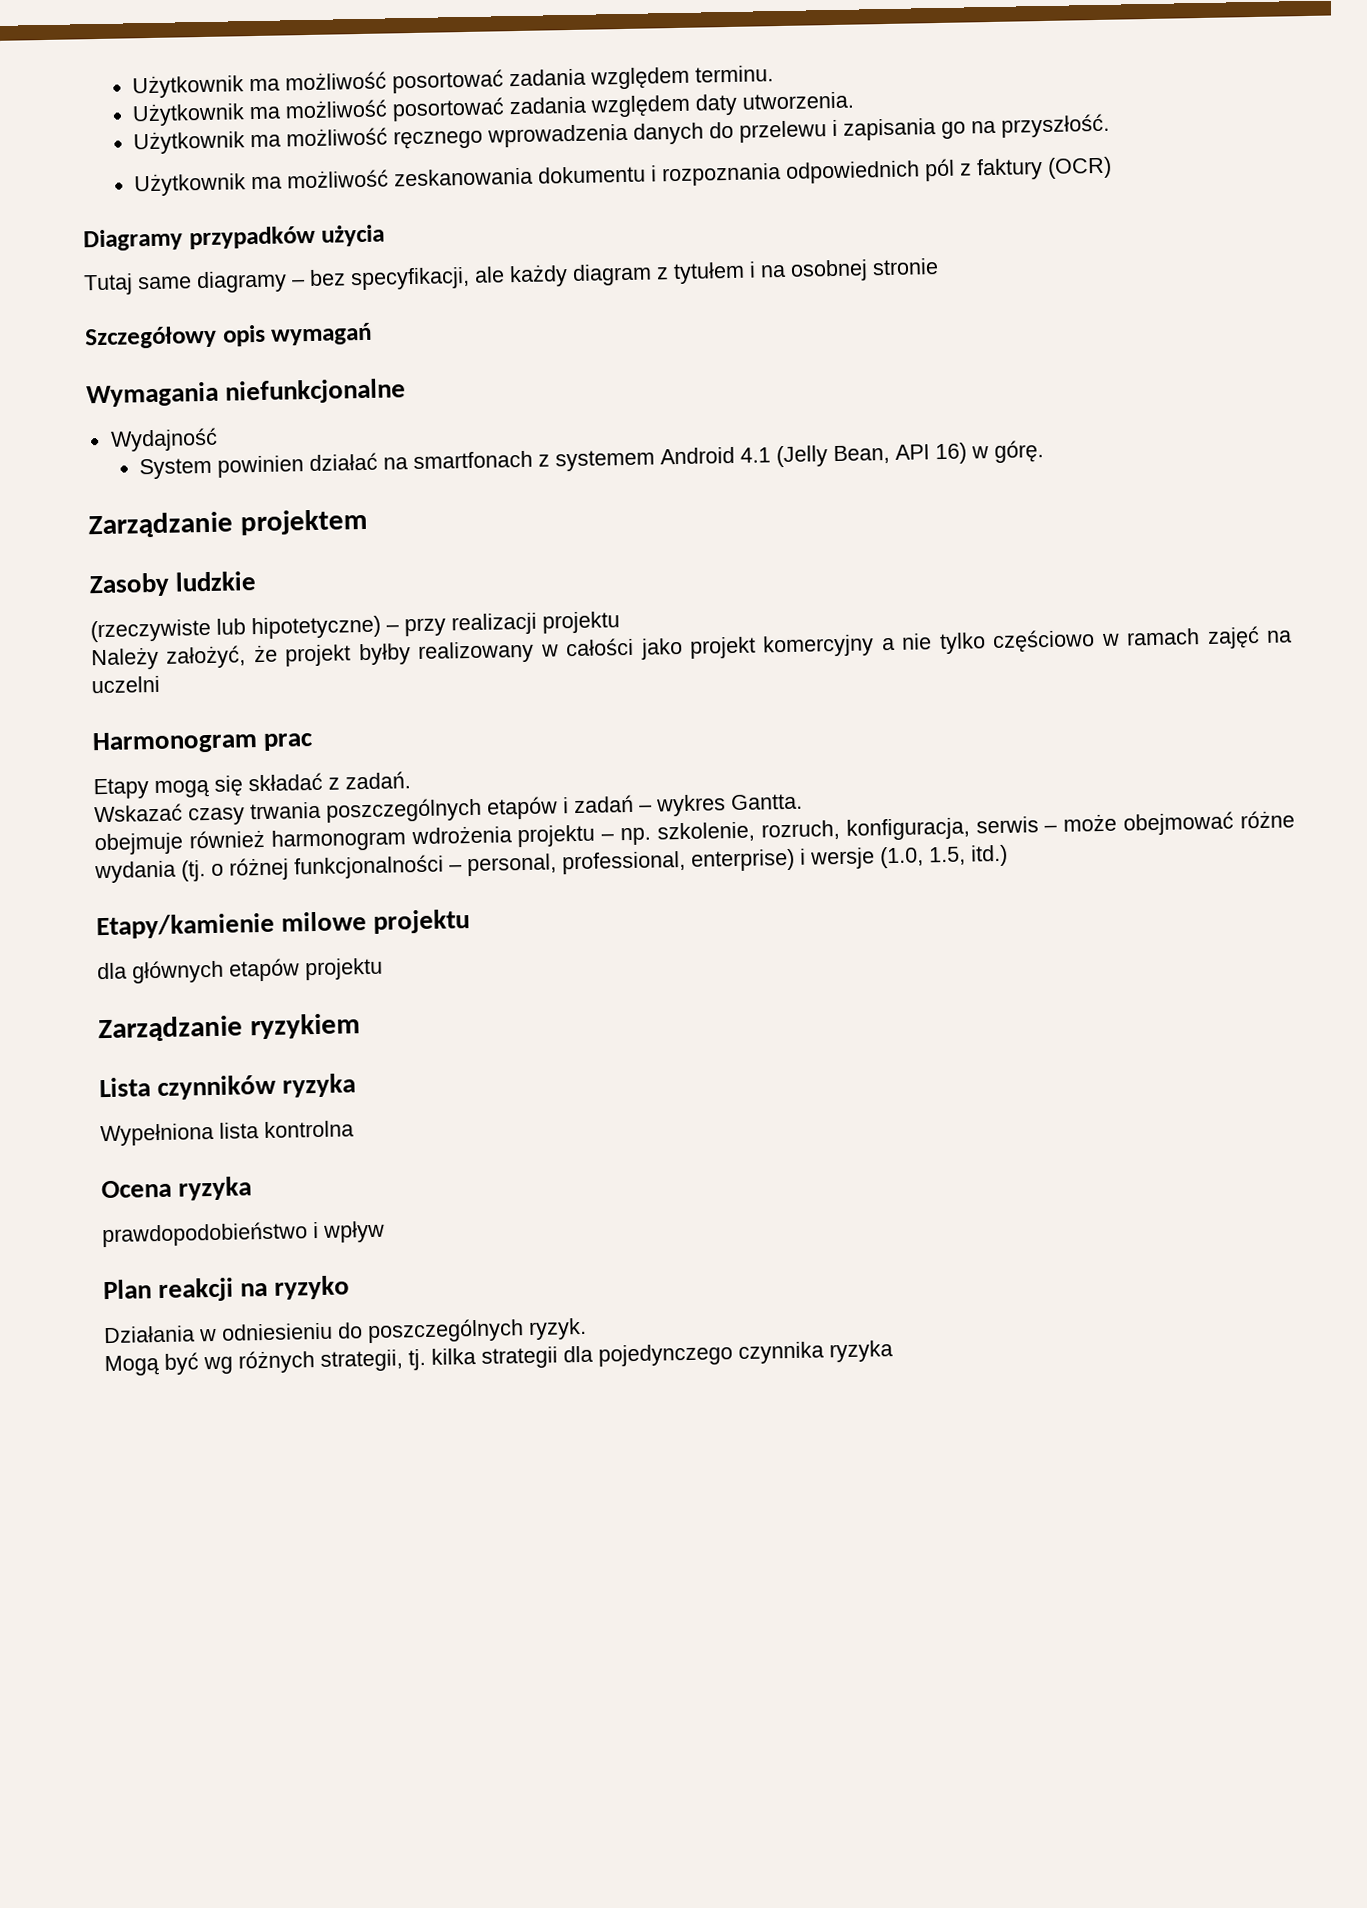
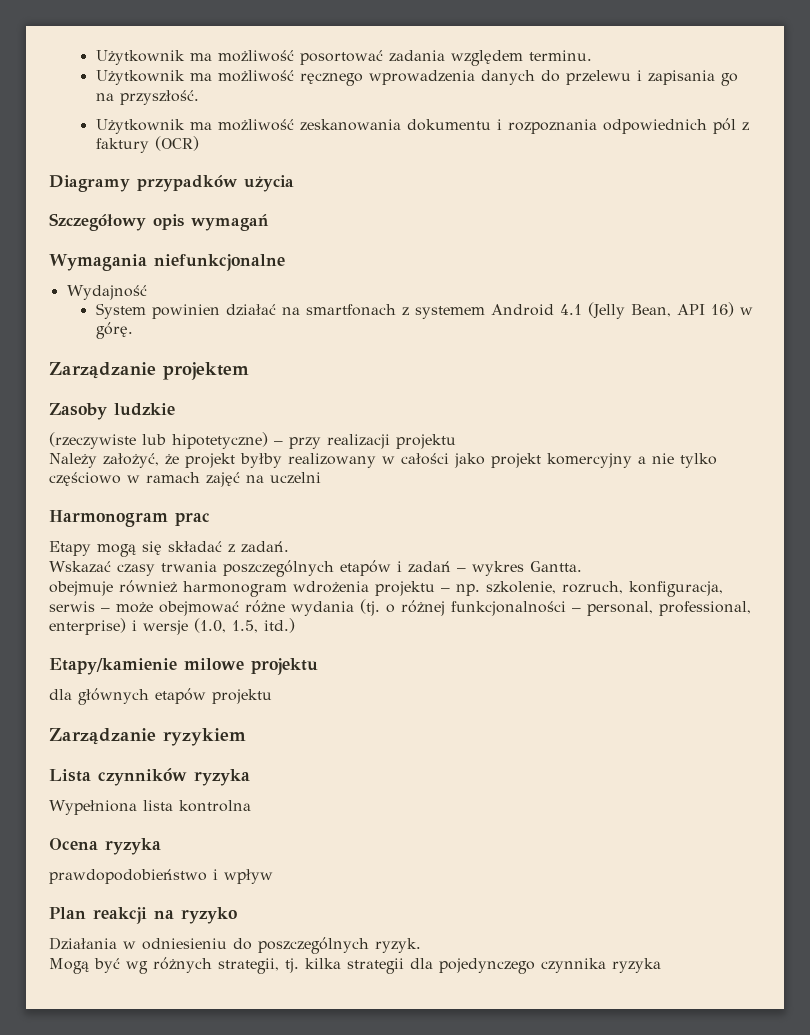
- Użytkownik ma możliwość posortować zadania względem daty utworzenia.
- Tutaj same diagramy – bez specyfikacji, ale każdy diagram z tytułem i na osobnej stronie

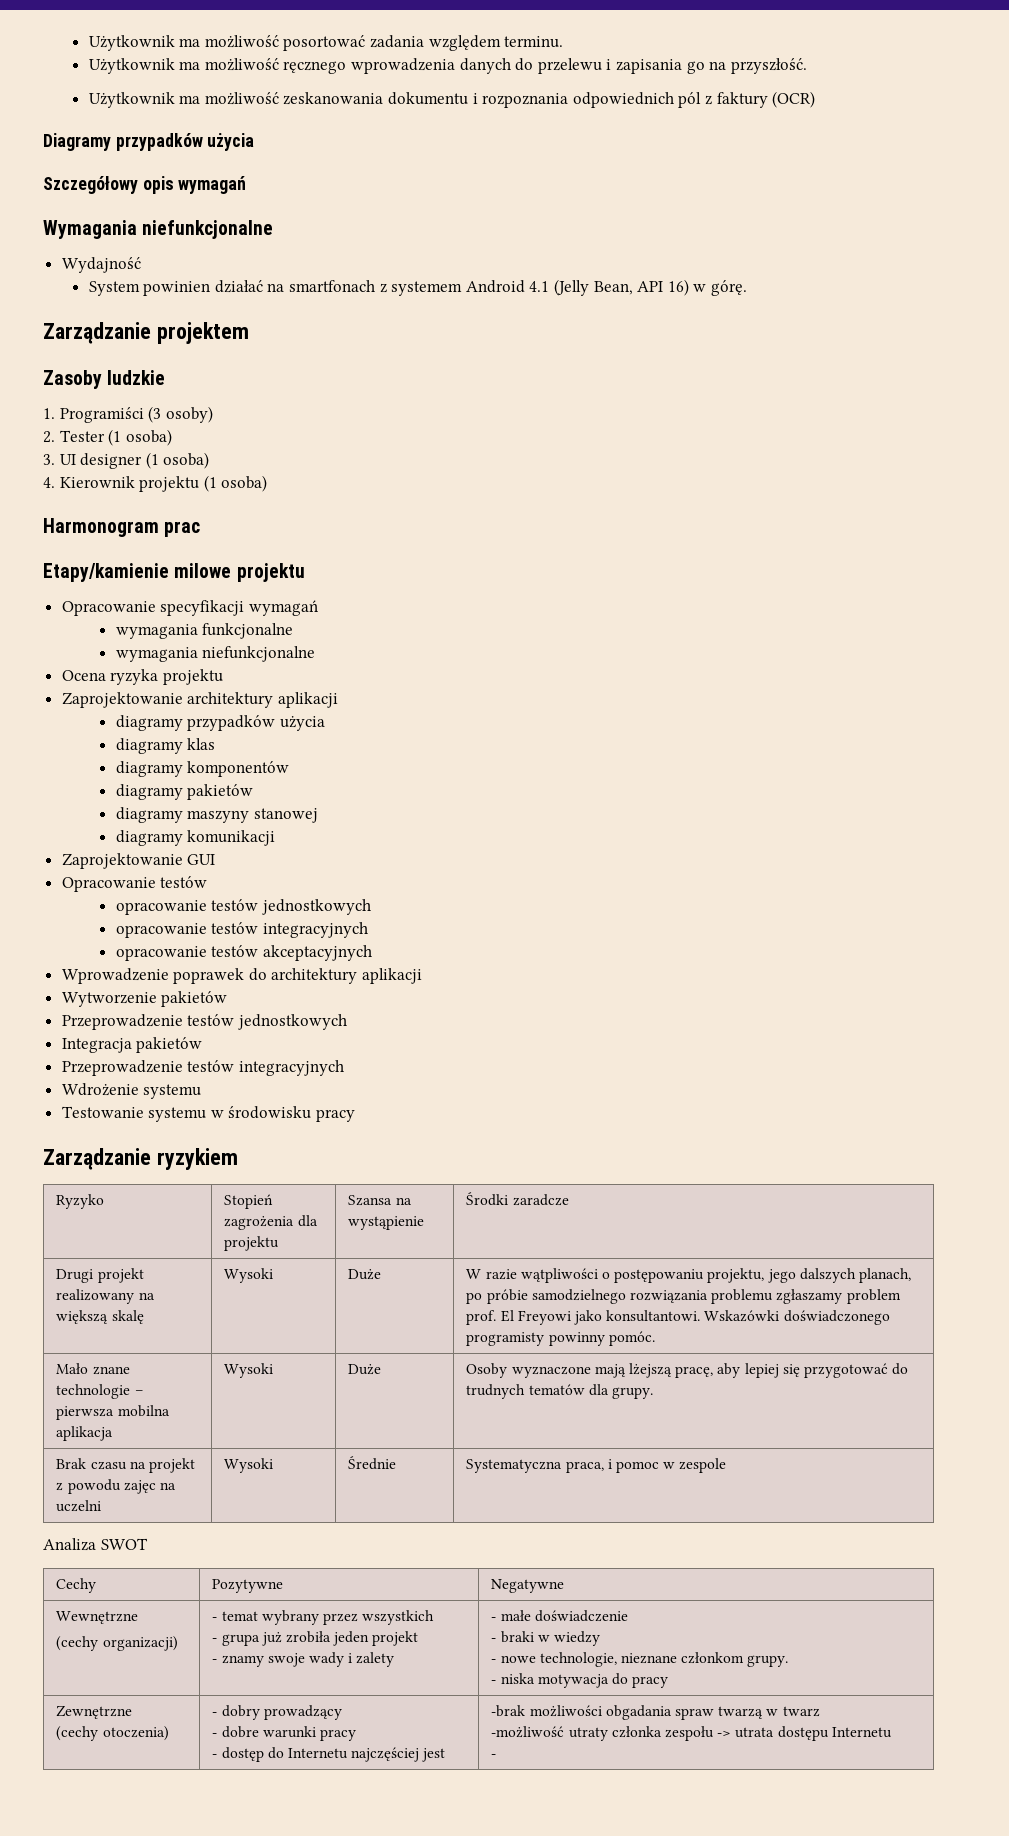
- (rzeczywiste lub hipotetyczne) – przy realizacji projektu
- Należy założyć, że projekt byłby realizowany w całości jako projekt komercyjny a nie tylko częściowo w ramach zajęć na uczelni
+ 1. Programiści (3 osoby)
+ 2. Tester (1 osoba)
+ 3. UI designer (1 osoba)
+ 4. Kierownik projektu (1 osoba)
  Harmonogram prac
- Etapy mogą się składać z zadań.
- Wskazać czasy trwania poszczególnych etapów i zadań – wykres Gantta.
- obejmuje również harmonogram wdrożenia projektu – np. szkolenie, rozruch, konfiguracja, serwis – może obejmować różne wydania (tj. o różnej funkcjonalności – personal, professional, enterprise) i wersje (1.0, 1.5, itd.)
  Etapy/kamienie milowe projektu
- dla głównych etapów projektu
+ Opracowanie specyfikacji wymagań
+ wymagania funkcjonalne
+ wymagania niefunkcjonalne
+ Ocena ryzyka projektu
+ Zaprojektowanie architektury aplikacji
+ diagramy przypadków użycia
+ diagramy klas
+ diagramy komponentów
+ diagramy pakietów
+ diagramy maszyny stanowej
+ diagramy komunikacji
+ Zaprojektowanie GUI
+ Opracowanie testów
+ opracowanie testów jednostkowych
+ opracowanie testów integracyjnych
+ opracowanie testów akceptacyjnych
+ Wprowadzenie poprawek do architektury aplikacji
+ Wytworzenie pakietów
+ Przeprowadzenie testów jednostkowych
+ Integracja pakietów
+ Przeprowadzenie testów integracyjnych
+ Wdrożenie systemu
+ Testowanie systemu w środowisku pracy
  Zarządzanie ryzykiem
- Lista czynników ryzyka
- Wypełniona lista kontrolna
- Ocena ryzyka
- prawdopodobieństwo i wpływ
- Plan reakcji na ryzyko
- Działania w odniesieniu do poszczególnych ryzyk.
- Mogą być wg różnych strategii, tj. kilka strategii dla pojedynczego czynnika ryzyka
+ Ryzyko | Stopień zagrożenia dla projektu | Szansa na wystąpienie | Środki zaradcze
+ Drugi projekt realizowany na większą skalę | Wysoki | Duże | W razie wątpliwości o postępowaniu projektu, jego dalszych planach, po próbie samodzielnego rozwiązania problemu zgłaszamy problem prof. El Freyowi jako konsultantowi. Wskazówki doświadczonego programisty powinny pomóc.
+ Mało znane technologie – pierwsza mobilna aplikacja | Wysoki | Duże | Osoby wyznaczone mają lżejszą pracę, aby lepiej się przygotować do trudnych tematów dla grupy.
+ Brak czasu na projekt z powodu zajęc na uczelni | Wysoki | Średnie | Systematyczna praca, i pomoc w zespole
+ Analiza SWOT
+ Cechy | Pozytywne | Negatywne
+ Wewnętrzne
+ (cechy organizacji) | - temat wybrany przez wszystkich
+ - grupa już zrobiła jeden projekt
+ - znamy swoje wady i zalety | - małe doświadczenie
+ - braki w wiedzy
+ - nowe technologie, nieznane członkom grupy.
+ - niska motywacja do pracy
+ Zewnętrzne
+ (cechy otoczenia) | - dobry prowadzący
+ - dobre warunki pracy
+ - dostęp do Internetu najczęściej jest | -brak możliwości obgadania spraw twarzą w twarz
+ -możliwość utraty członka zespołu -> utrata dostępu Internetu
+ -

